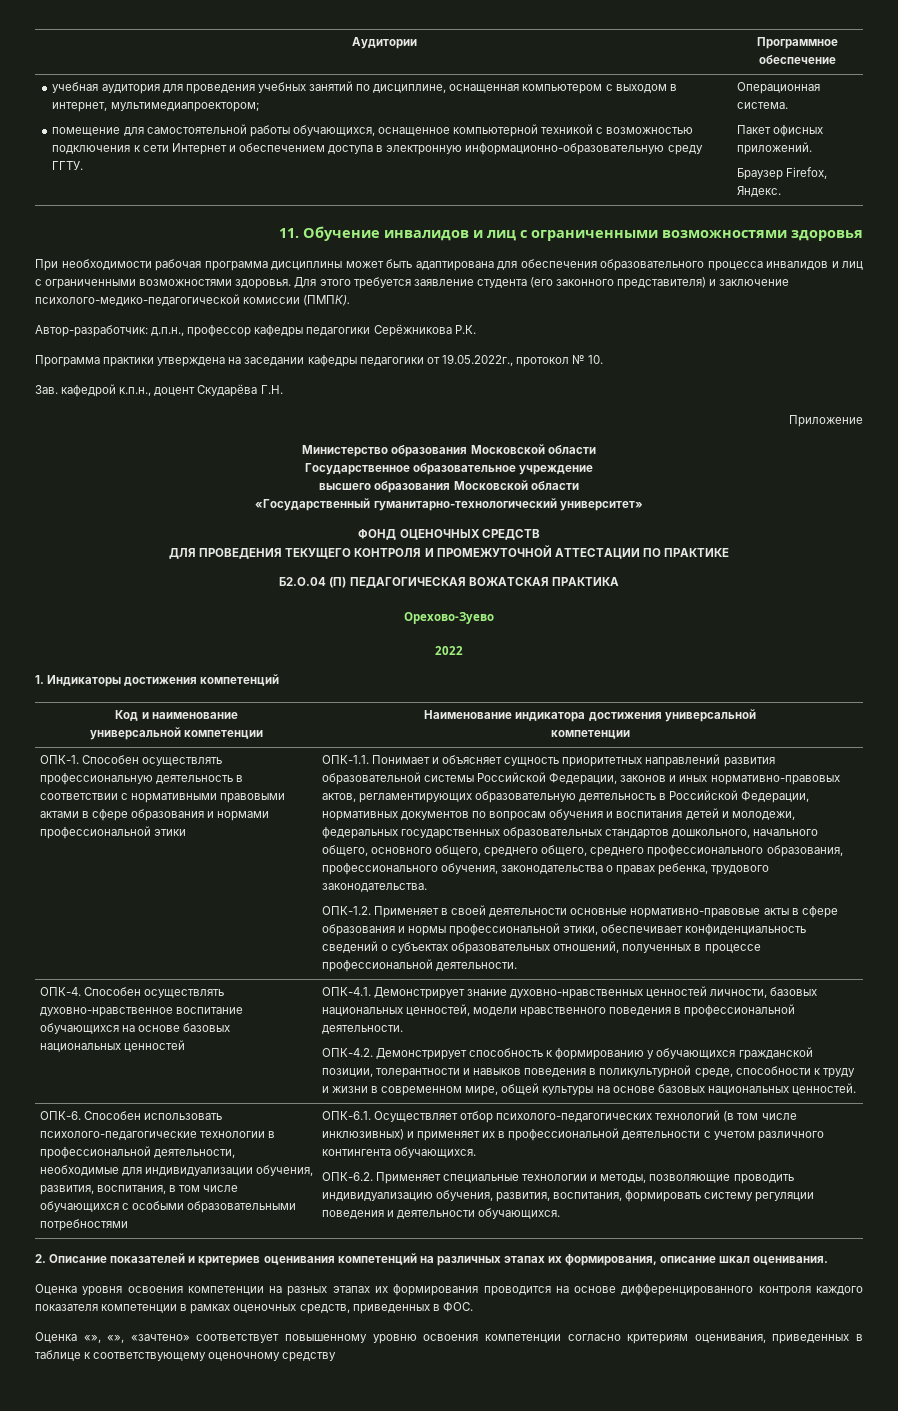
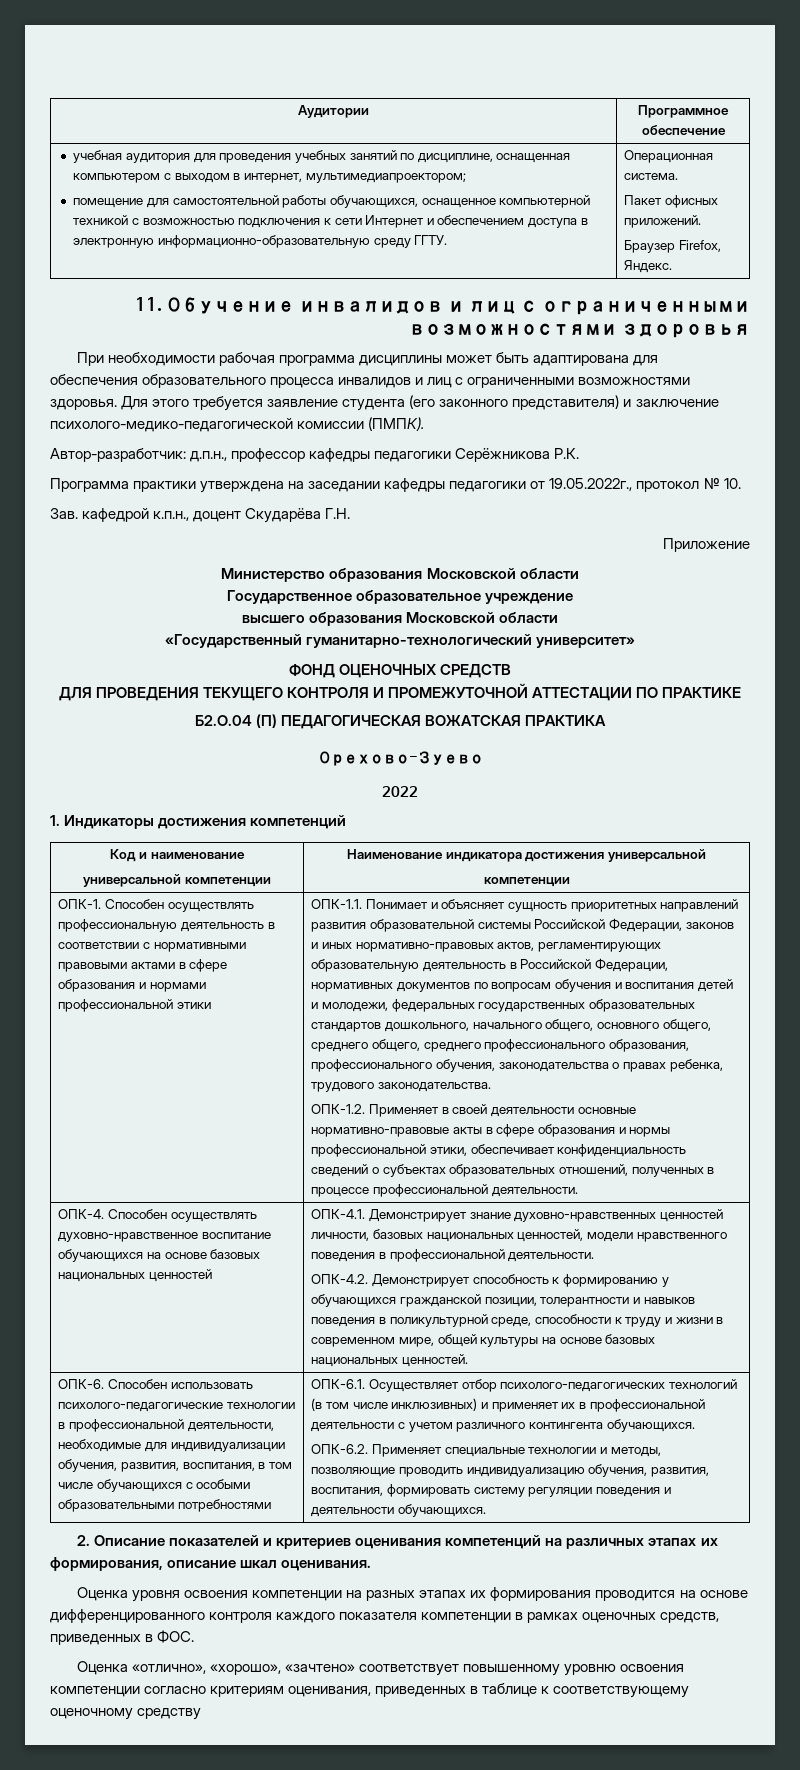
- Оценка «», «», «зачтено» соответствует повышенному уровню освоения компетенции согласно критериям оценивания, приведенных в таблице к соответствующему оценочному средству
+ Оценка «отлично», «хорошо», «зачтено» соответствует повышенному уровню освоения компетенции согласно критериям оценивания, приведенных в таблице к соответствующему оценочному средству

